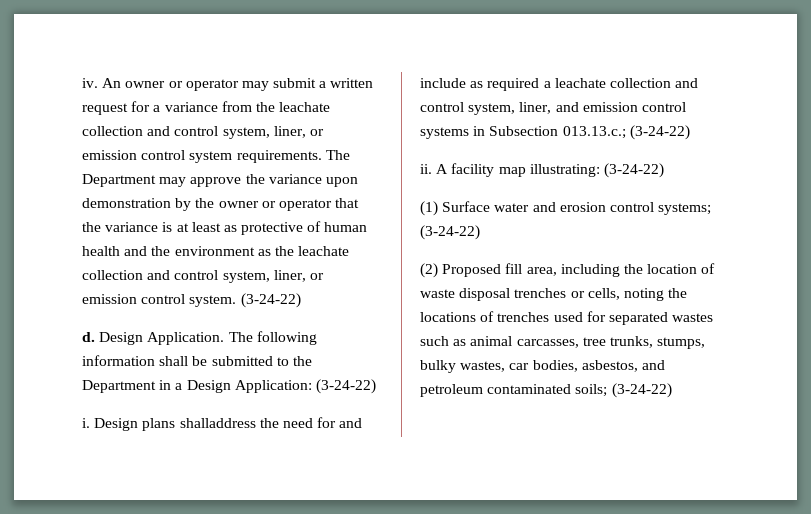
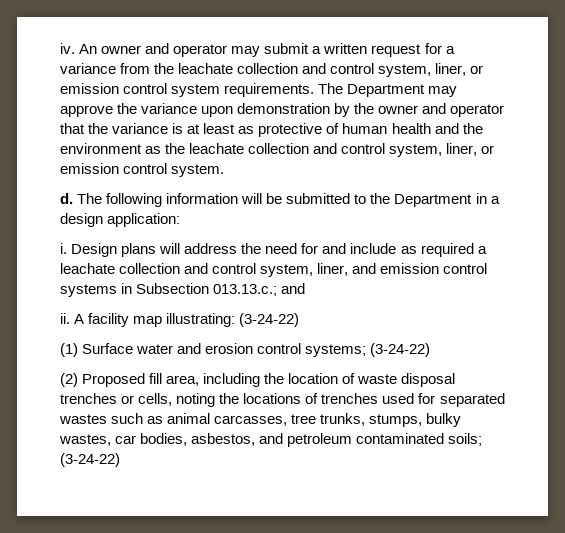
- An owner or operator may submit a written request for a variance from the leachate collection and control system, liner, or emission control system requirements.
+ An owner and operator may submit a written request for a variance from the leachate collection and control system, liner, or emission control system requirements.
- The Department may approve the variance upon demonstration by the owner or operator that the variance is at least as protective of human health and the environment as the leachate collection and control system, liner, or emission control system. (3-24-22)
+ The Department may approve the variance upon demonstration by the owner and operator that the variance is at least as protective of human health and the environment as the leachate collection and control system, liner, or emission control system.
- Design Application.
- The following information shall be submitted to the Department in a Design Application: (3-24-22)
+ The following information will be submitted to the Department in a design application:
- Design plans shalladdress the need for and include as required a leachate collection and control system, liner, and emission control systems in Subsection 013.13.c.; (3-24-22)
+ Design plans will address the need for and include as required a leachate collection and control system, liner, and emission control systems in Subsection 013.13.c.; and

